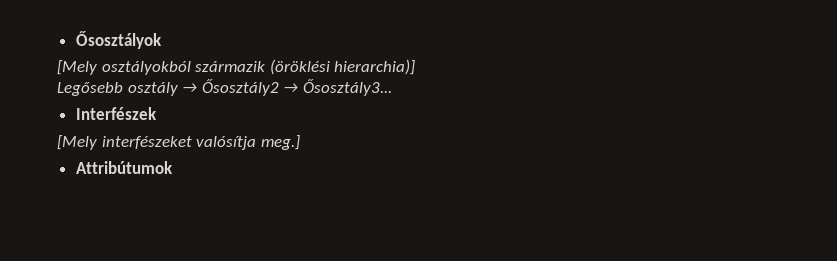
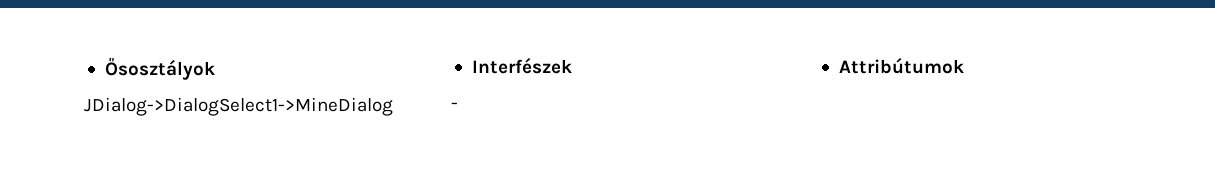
- [Mely osztályokból származik (öröklési hierarchia)]
- Legősebb osztály → Ősosztály2 → Ősosztály3...
+ JDialog->DialogSelect1->MineDialog
  Interfészek
- [Mely interfészeket valósítja meg.]
+ -

